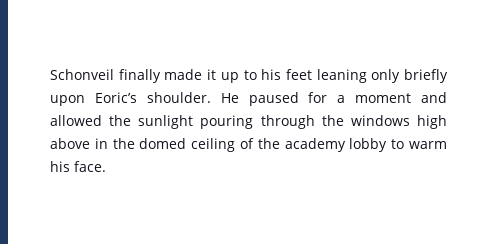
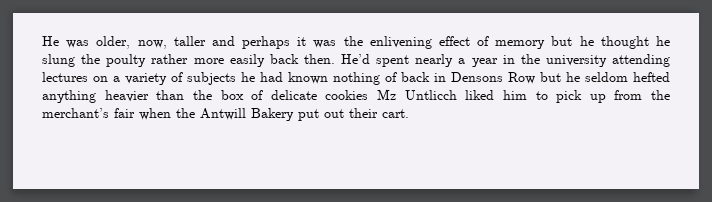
- Schonveil finally made it up to his feet leaning only briefly upon Eoric’s shoulder. He paused for a moment and allowed the sunlight pouring through the windows high above in the domed ceiling of the academy lobby to warm his face.
+ He was older, now, taller and perhaps it was the enlivening effect of memory but he thought he slung the poulty rather more easily back then. He’d spent nearly a year in the university attending lectures on a variety of subjects he had known nothing of back in Densons Row but he seldom hefted anything heavier than the box of delicate cookies Mz Untlicch liked him to pick up from the merchant’s fair when the Antwill Bakery put out their cart.

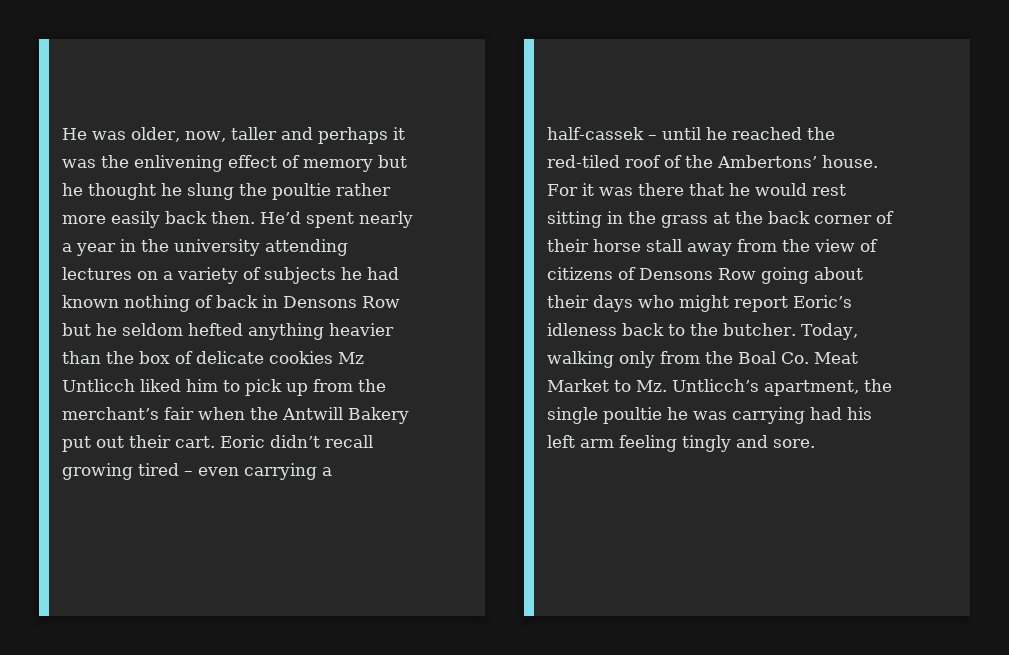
- He was older, now, taller and perhaps it was the enlivening effect of memory but he thought he slung the poulty rather more easily back then.
+ He was older, now, taller and perhaps it was the enlivening effect of memory but he thought he slung the poultie rather more easily back then.
+ Eoric didn’t recall growing tired – even carrying a half-cassek – until he reached the red-tiled roof of the Ambertons’ house. For it was there that he would rest sitting in the grass at the back corner of their horse stall away from the view of citizens of Densons Row going about their days who might report Eoric’s idleness back to the butcher. Today, walking only from the Boal Co. Meat Market to Mz. Untlicch’s apartment, the single poultie he was carrying had his left arm feeling tingly and sore.

